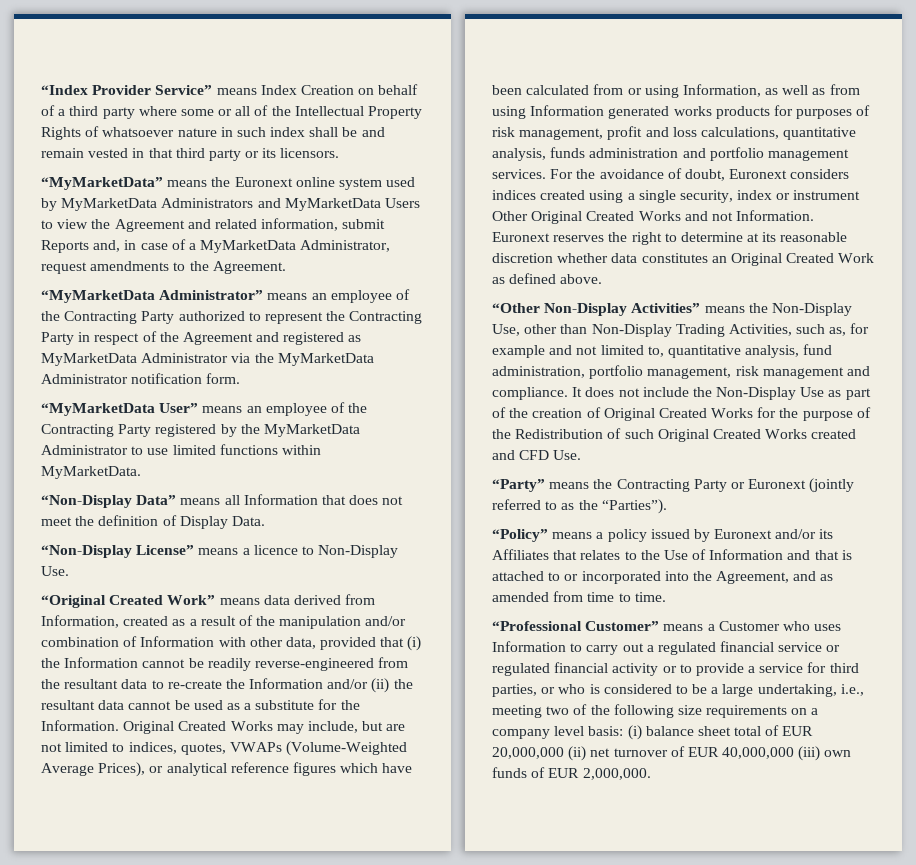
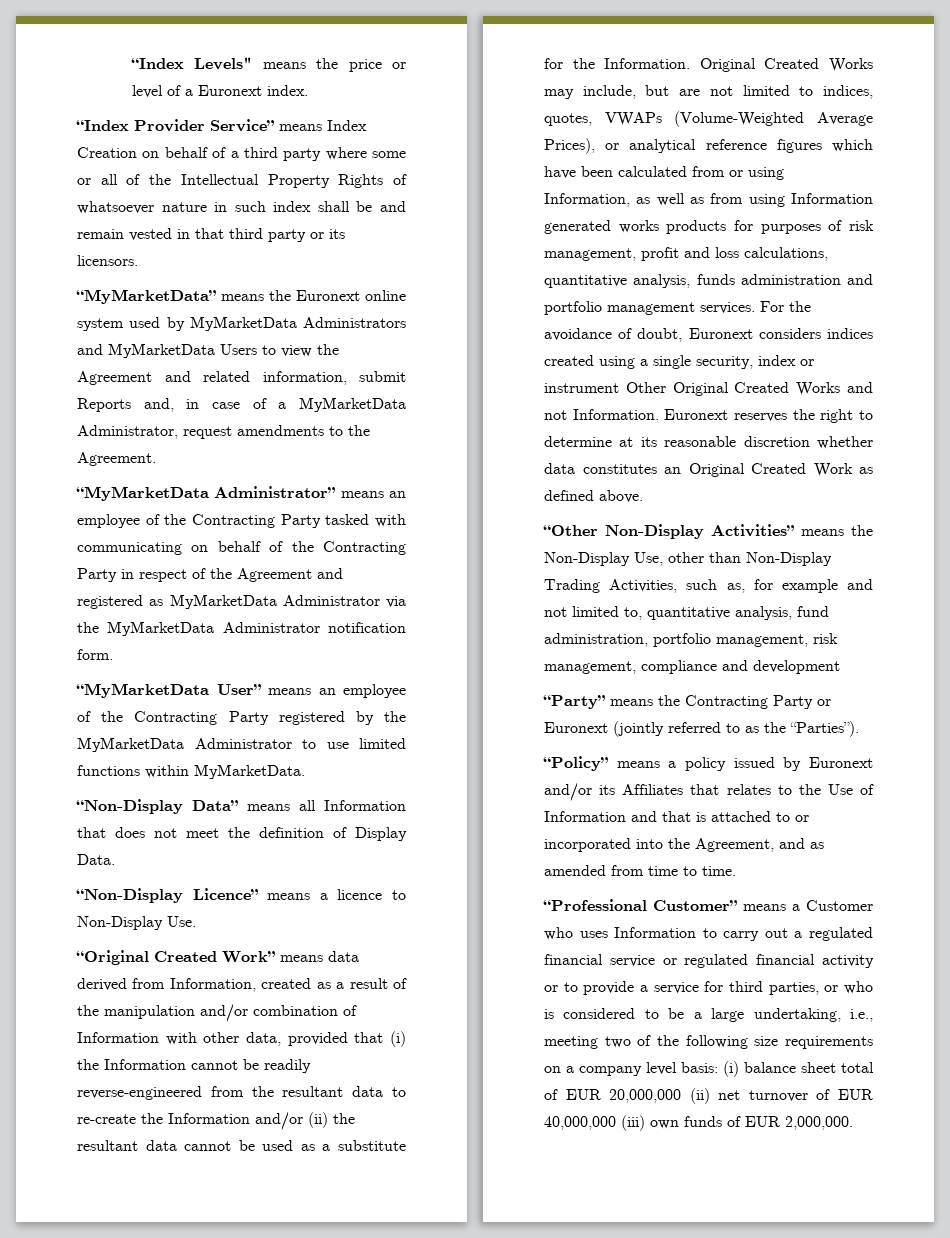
+ “Index Levels" means the price or level of a Euronext index.
- “MyMarketData Administrator” means an employee of the Contracting Party authorized to represent the Contracting Party in respect of the Agreement and registered as MyMarketData Administrator via the MyMarketData Administrator notification form.
+ “MyMarketData Administrator” means an employee of the Contracting Party tasked with communicating on behalf of the Contracting Party in respect of the Agreement and registered as MyMarketData Administrator via the MyMarketData Administrator notification form.
- “Non-Display License” means a licence to Non-Display Use.
+ “Non-Display Licence” means a licence to Non-Display Use.
- “Other Non-Display Activities” means the Non-Display Use, other than Non-Display Trading Activities, such as, for example and not limited to, quantitative analysis, fund administration, portfolio management, risk management and compliance. It does not include the Non-Display Use as part of the creation of Original Created Works for the purpose of the Redistribution of such Original Created Works created and CFD Use.
+ “Other Non-Display Activities” means the Non-Display Use, other than Non-Display Trading Activities, such as, for example and not limited to, quantitative analysis, fund administration, portfolio management, risk management, compliance and development

